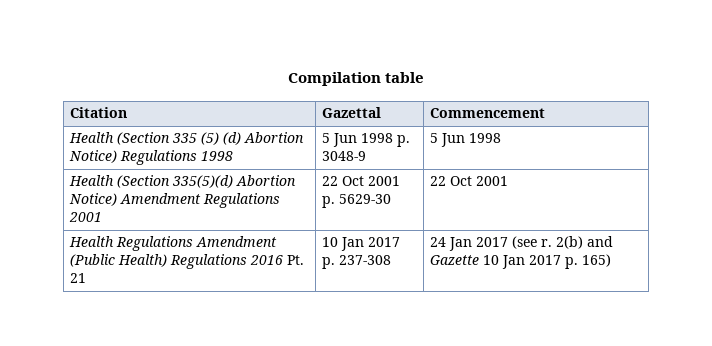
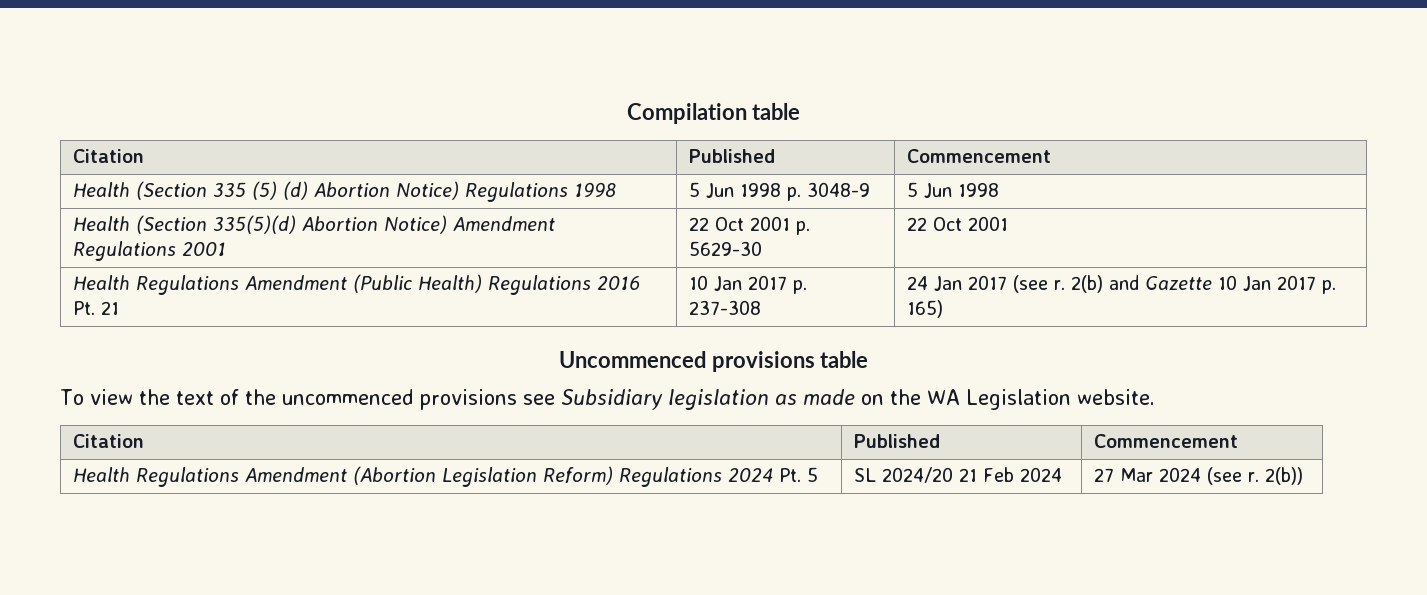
  Compilation table
- Citation | Gazettal | Commencement
+ Citation | Published | Commencement
+ Uncommenced provisions table
+ To view the text of the uncommenced provisions see Subsidiary legislation as made on the WA Legislation website.
+ Citation | Published | Commencement
+ Health Regulations Amendment (Abortion Legislation Reform) Regulations 2024 Pt. 5 | SL 2024/20 21 Feb 2024 | 27 Mar 2024 (see r. 2(b))

